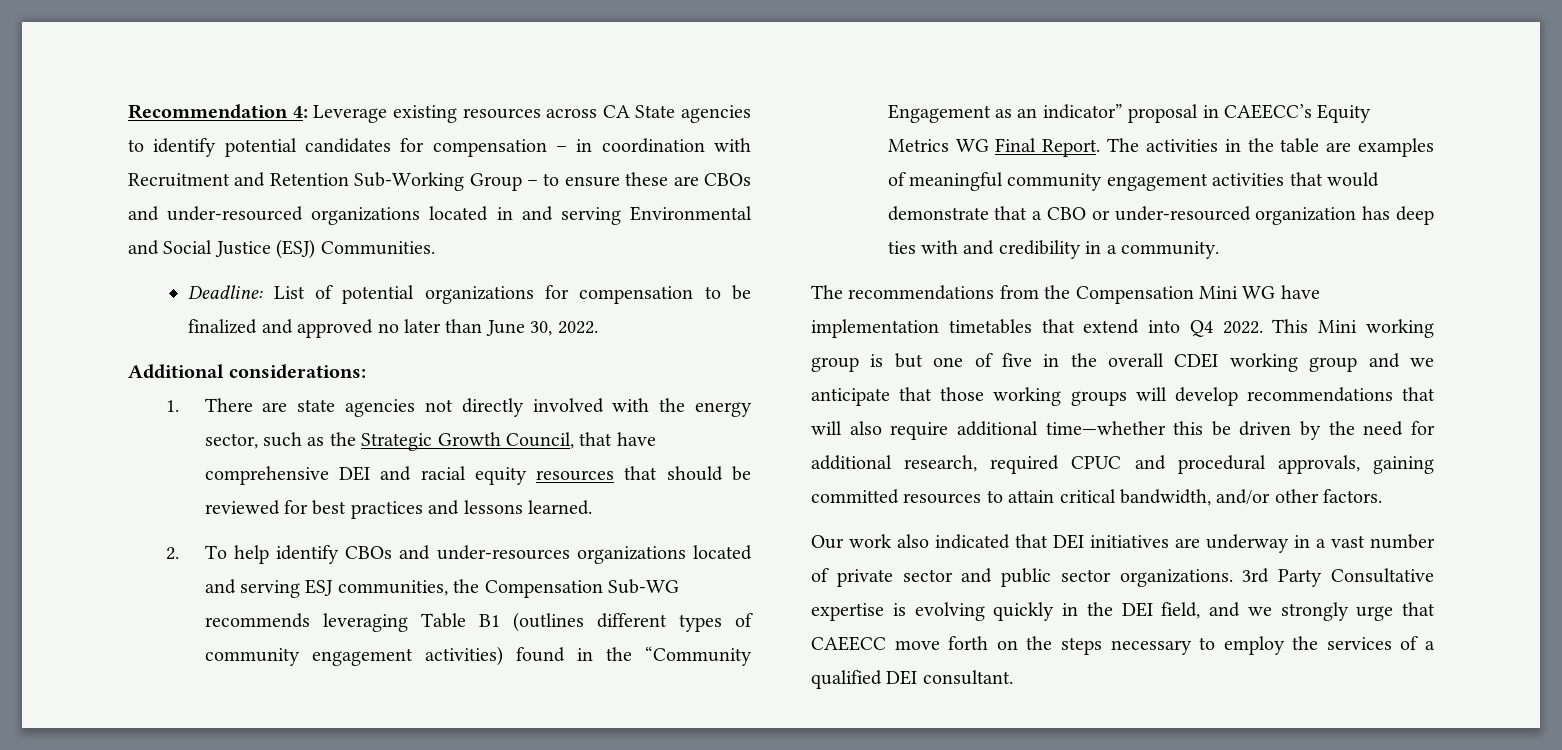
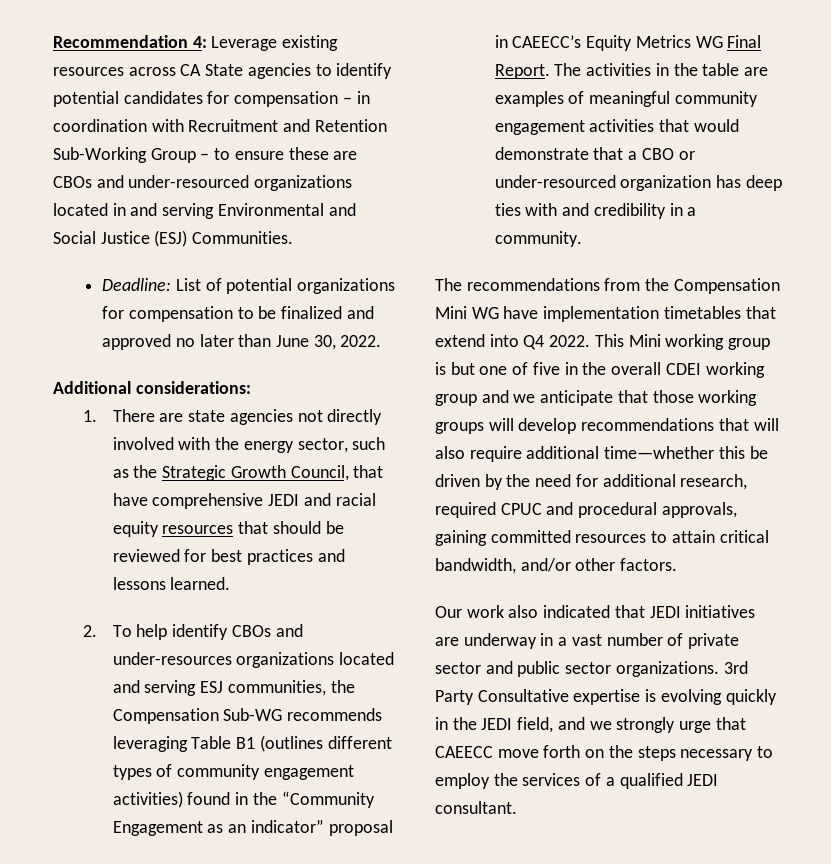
- 1. There are state agencies not directly involved with the energy sector, such as the Strategic Growth Council, that have comprehensive DEI and racial equity resources that should be reviewed for best practices and lessons learned.
+ 1. There are state agencies not directly involved with the energy sector, such as the Strategic Growth Council, that have comprehensive JEDI and racial equity resources that should be reviewed for best practices and lessons learned.
- Our work also indicated that DEI initiatives are underway in a vast number of private sector and public sector organizations.
+ Our work also indicated that JEDI initiatives are underway in a vast number of private sector and public sector organizations.
- 3rd Party Consultative expertise is evolving quickly in the DEI field, and we strongly urge that CAEECC move forth on the steps necessary to employ the services of a qualified DEI consultant.
+ 3rd Party Consultative expertise is evolving quickly in the JEDI field, and we strongly urge that CAEECC move forth on the steps necessary to employ the services of a qualified JEDI consultant.

